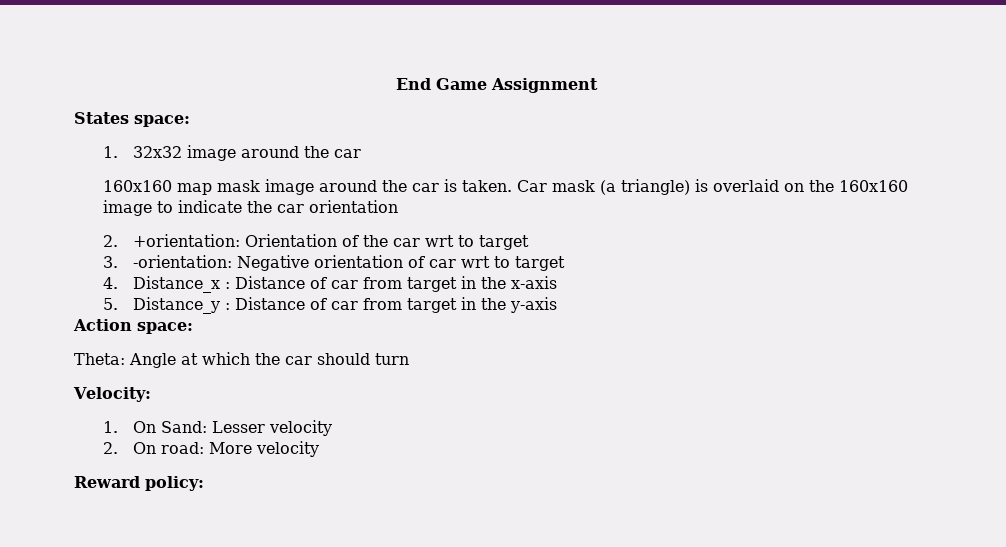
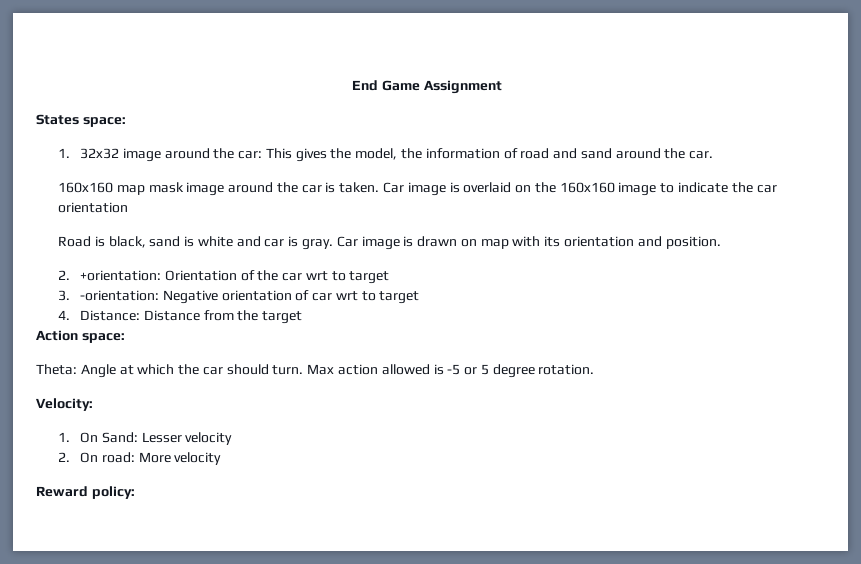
- 1. 32x32 image around the car
+ 1. 32x32 image around the car: This gives the model, the information of road and sand around the car.
- Car mask (a triangle) is overlaid on the 160x160 image to indicate the car orientation
+ Car image is overlaid on the 160x160 image to indicate the car orientation
+ Road is black, sand is white and car is gray. Car image is drawn on map with its orientation and position.
- 4. Distance_x : Distance of car from target in the x-axis
- 5. Distance_y : Distance of car from target in the y-axis
+ 4. Distance: Distance from the target
- Theta: Angle at which the car should turn
+ Theta: Angle at which the car should turn. Max action allowed is -5 or 5 degree rotation.

